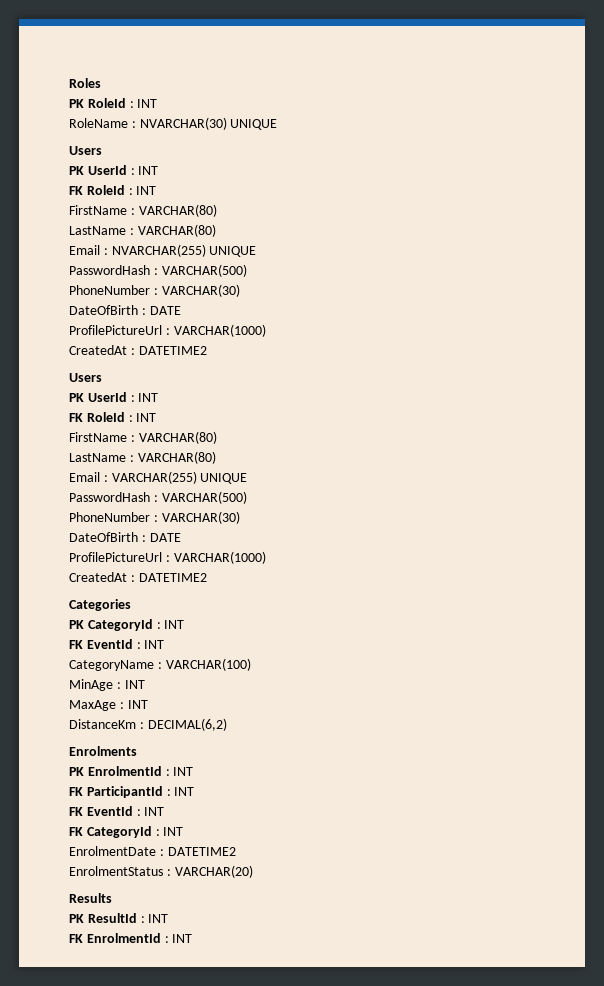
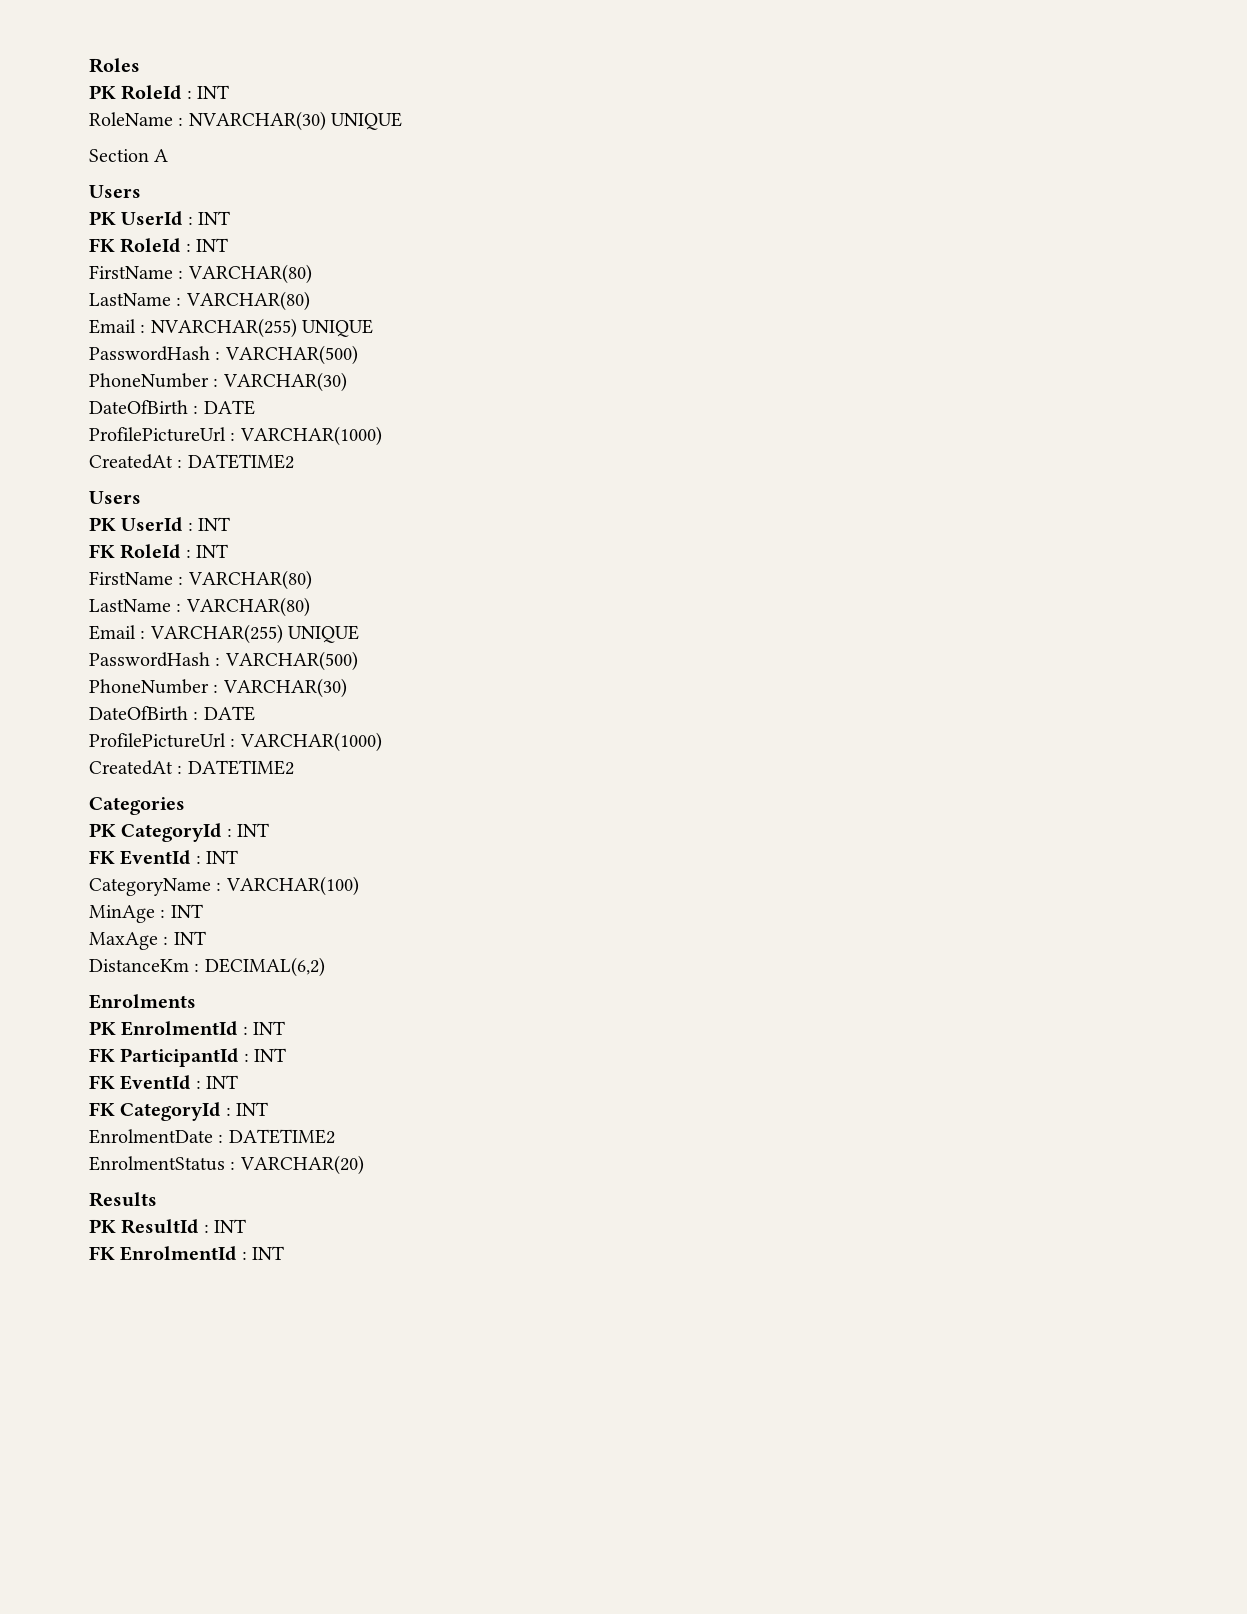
+ Section A

